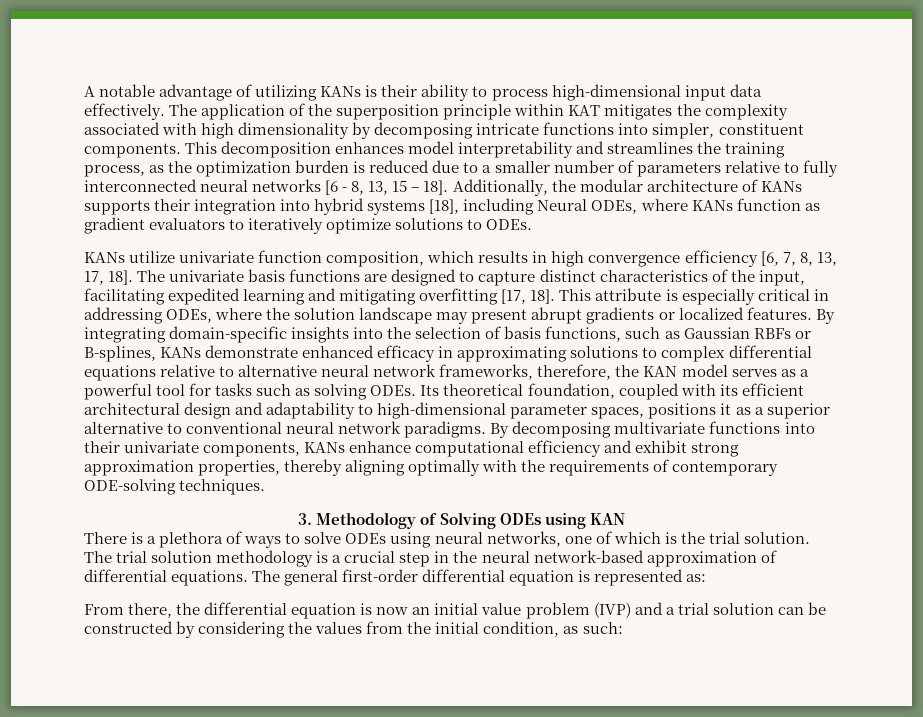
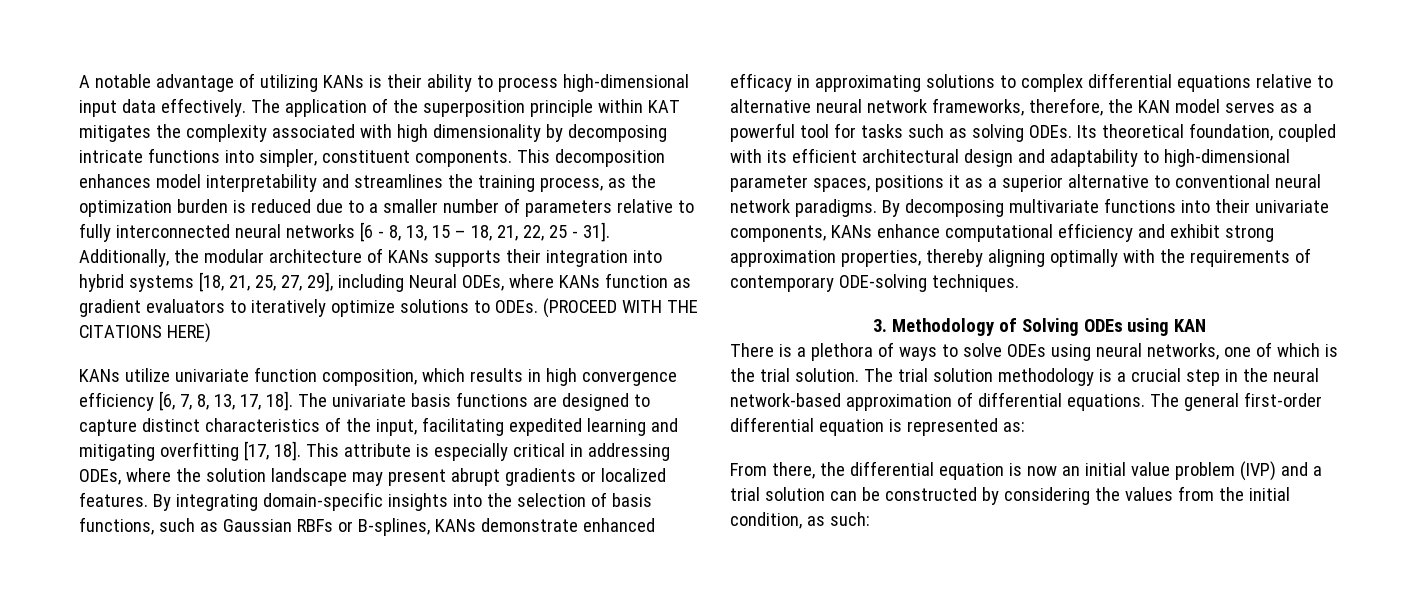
- This decomposition enhances model interpretability and streamlines the training process, as the optimization burden is reduced due to a smaller number of parameters relative to fully interconnected neural networks [6 - 8, 13, 15 – 18].
+ This decomposition enhances model interpretability and streamlines the training process, as the optimization burden is reduced due to a smaller number of parameters relative to fully interconnected neural networks [6 - 8, 13, 15 – 18, 21, 22, 25 - 31].
- Additionally, the modular architecture of KANs supports their integration into hybrid systems [18], including Neural ODEs, where KANs function as gradient evaluators to iteratively optimize solutions to ODEs.
+ Additionally, the modular architecture of KANs supports their integration into hybrid systems [18, 21, 25, 27, 29], including Neural ODEs, where KANs function as gradient evaluators to iteratively optimize solutions to ODEs. (PROCEED WITH THE CITATIONS HERE)

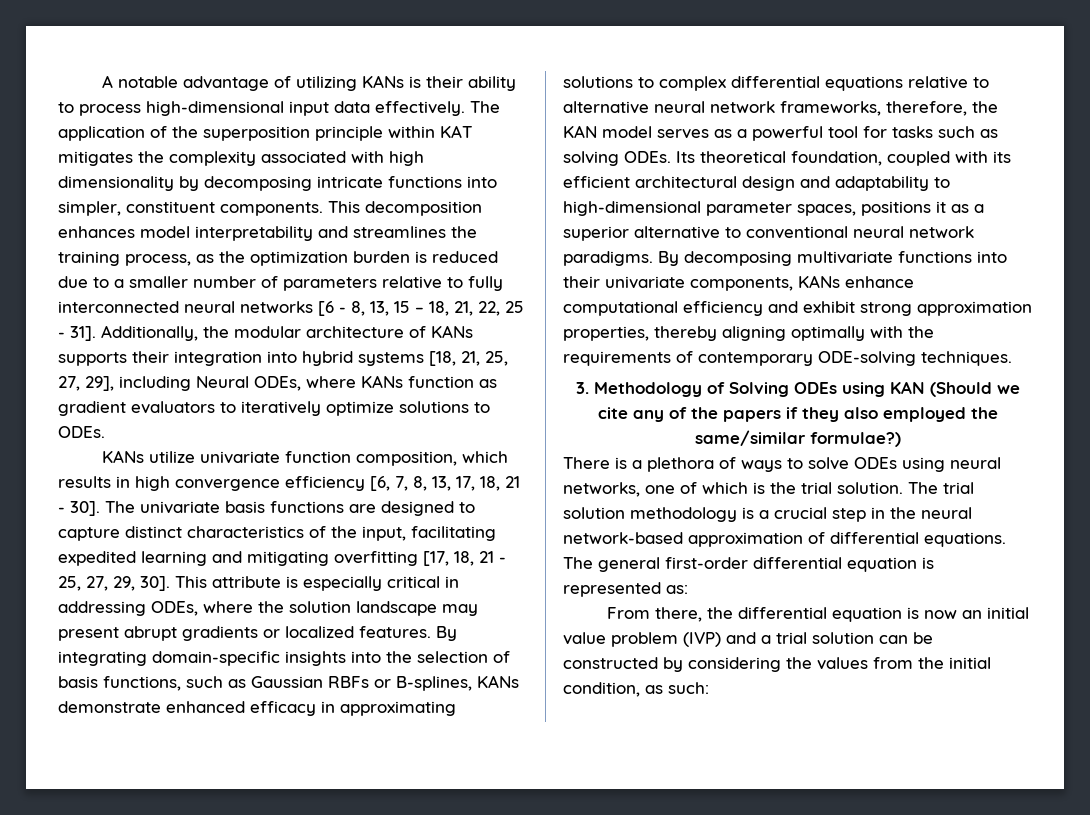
- (PROCEED WITH THE CITATIONS HERE)
- KANs utilize univariate function composition, which results in high convergence efficiency [6, 7, 8, 13, 17, 18].
+ KANs utilize univariate function composition, which results in high convergence efficiency [6, 7, 8, 13, 17, 18, 21 - 30].
- The univariate basis functions are designed to capture distinct characteristics of the input, facilitating expedited learning and mitigating overfitting [17, 18].
+ The univariate basis functions are designed to capture distinct characteristics of the input, facilitating expedited learning and mitigating overfitting [17, 18, 21 - 25, 27, 29, 30].
- 3. Methodology of Solving ODEs using KAN
+ 3. Methodology of Solving ODEs using KAN (Should we cite any of the papers if they also employed the same/similar formulae?)

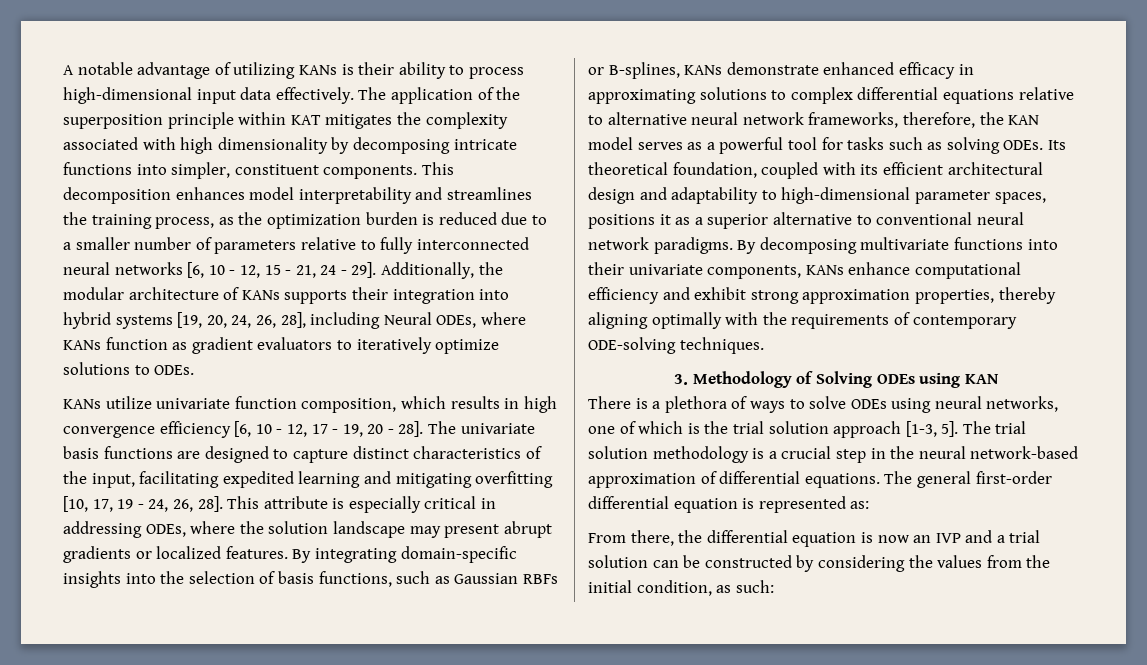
- This decomposition enhances model interpretability and streamlines the training process, as the optimization burden is reduced due to a smaller number of parameters relative to fully interconnected neural networks [6 - 8, 13, 15 – 18, 21, 22, 25 - 31].
+ This decomposition enhances model interpretability and streamlines the training process, as the optimization burden is reduced due to a smaller number of parameters relative to fully interconnected neural networks [6, 10 - 12, 15 - 21, 24 - 29].
- Additionally, the modular architecture of KANs supports their integration into hybrid systems [18, 21, 25, 27, 29], including Neural ODEs, where KANs function as gradient evaluators to iteratively optimize solutions to ODEs.
+ Additionally, the modular architecture of KANs supports their integration into hybrid systems [19, 20, 24, 26, 28], including Neural ODEs, where KANs function as gradient evaluators to iteratively optimize solutions to ODEs.
- KANs utilize univariate function composition, which results in high convergence efficiency [6, 7, 8, 13, 17, 18, 21 - 30].
+ KANs utilize univariate function composition, which results in high convergence efficiency [6, 10 - 12, 17 - 19, 20 - 28].
- The univariate basis functions are designed to capture distinct characteristics of the input, facilitating expedited learning and mitigating overfitting [17, 18, 21 - 25, 27, 29, 30].
+ The univariate basis functions are designed to capture distinct characteristics of the input, facilitating expedited learning and mitigating overfitting [10, 17, 19 - 24, 26, 28].
- 3. Methodology of Solving ODEs using KAN (Should we cite any of the papers if they also employed the same/similar formulae?)
+ 3. Methodology of Solving ODEs using KAN
- There is a plethora of ways to solve ODEs using neural networks, one of which is the trial solution.
+ There is a plethora of ways to solve ODEs using neural networks, one of which is the trial solution approach [1-3, 5].
- From there, the differential equation is now an initial value problem (IVP) and a trial solution can be constructed by considering the values from the initial condition, as such:
+ From there, the differential equation is now an IVP and a trial solution can be constructed by considering the values from the initial condition, as such:

